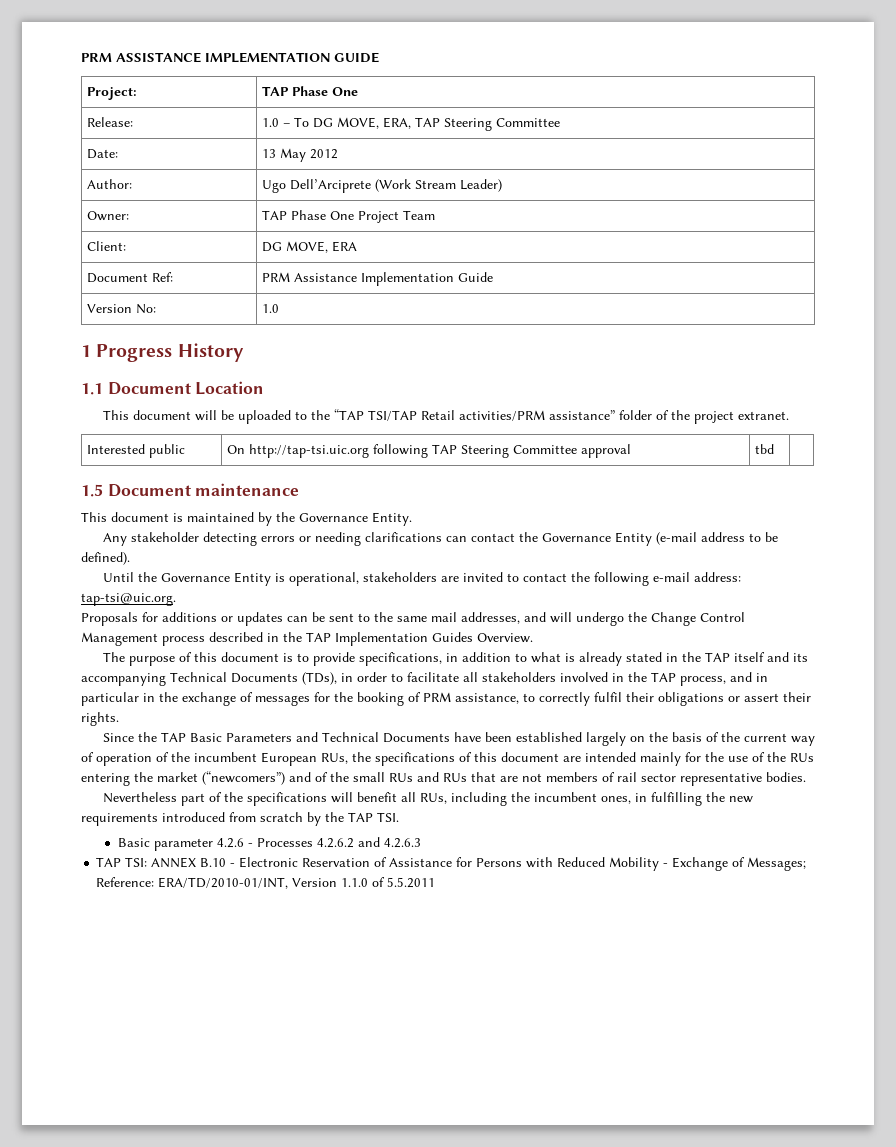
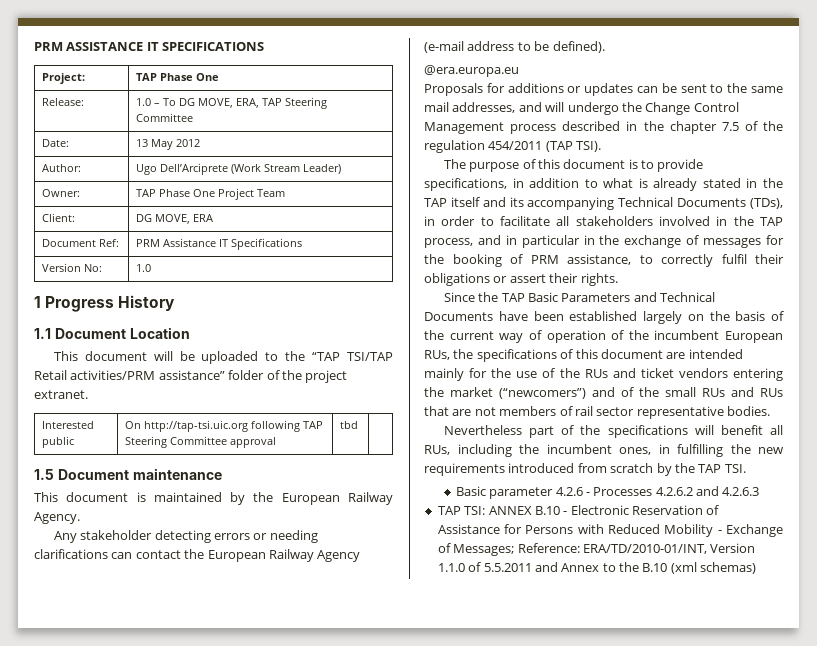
- PRM ASSISTANCE IMPLEMENTATION GUIDE
+ PRM ASSISTANCE IT SPECIFICATIONS
- Document Ref: | PRM Assistance Implementation Guide
+ Document Ref: | PRM Assistance IT Specifications
- This document is maintained by the Governance Entity.
+ This document is maintained by the European Railway Agency.
- Any stakeholder detecting errors or needing clarifications can contact the Governance Entity (e-mail address to be defined).
+ Any stakeholder detecting errors or needing clarifications can contact the European Railway Agency (e-mail address to be defined).
- Until the Governance Entity is operational, stakeholders are invited to contact the following e-mail address: tap-tsi@uic.org.
+ @era.europa.eu
- Proposals for additions or updates can be sent to the same mail addresses, and will undergo the Change Control Management process described in the TAP Implementation Guides Overview.
+ Proposals for additions or updates can be sent to the same mail addresses, and will undergo the Change Control Management process described in the chapter 7.5 of the regulation 454/2011 (TAP TSI).
- Since the TAP Basic Parameters and Technical Documents have been established largely on the basis of the current way of operation of the incumbent European RUs, the specifications of this document are intended mainly for the use of the RUs entering the market (“newcomers”) and of the small RUs and RUs that are not members of rail sector representative bodies.
+ Since the TAP Basic Parameters and Technical Documents have been established largely on the basis of the current way of operation of the incumbent European RUs, the specifications of this document are intended mainly for the use of the RUs and ticket vendors entering the market (“newcomers”) and of the small RUs and RUs that are not members of rail sector representative bodies.
- TAP TSI: ANNEX B.10 - Electronic Reservation of Assistance for Persons with Reduced Mobility - Exchange of Messages; Reference: ERA/TD/2010-01/INT, Version 1.1.0 of 5.5.2011
+ TAP TSI: ANNEX B.10 - Electronic Reservation of Assistance for Persons with Reduced Mobility - Exchange of Messages; Reference: ERA/TD/2010-01/INT, Version 1.1.0 of 5.5.2011 and Annex to the B.10 (xml schemas)

